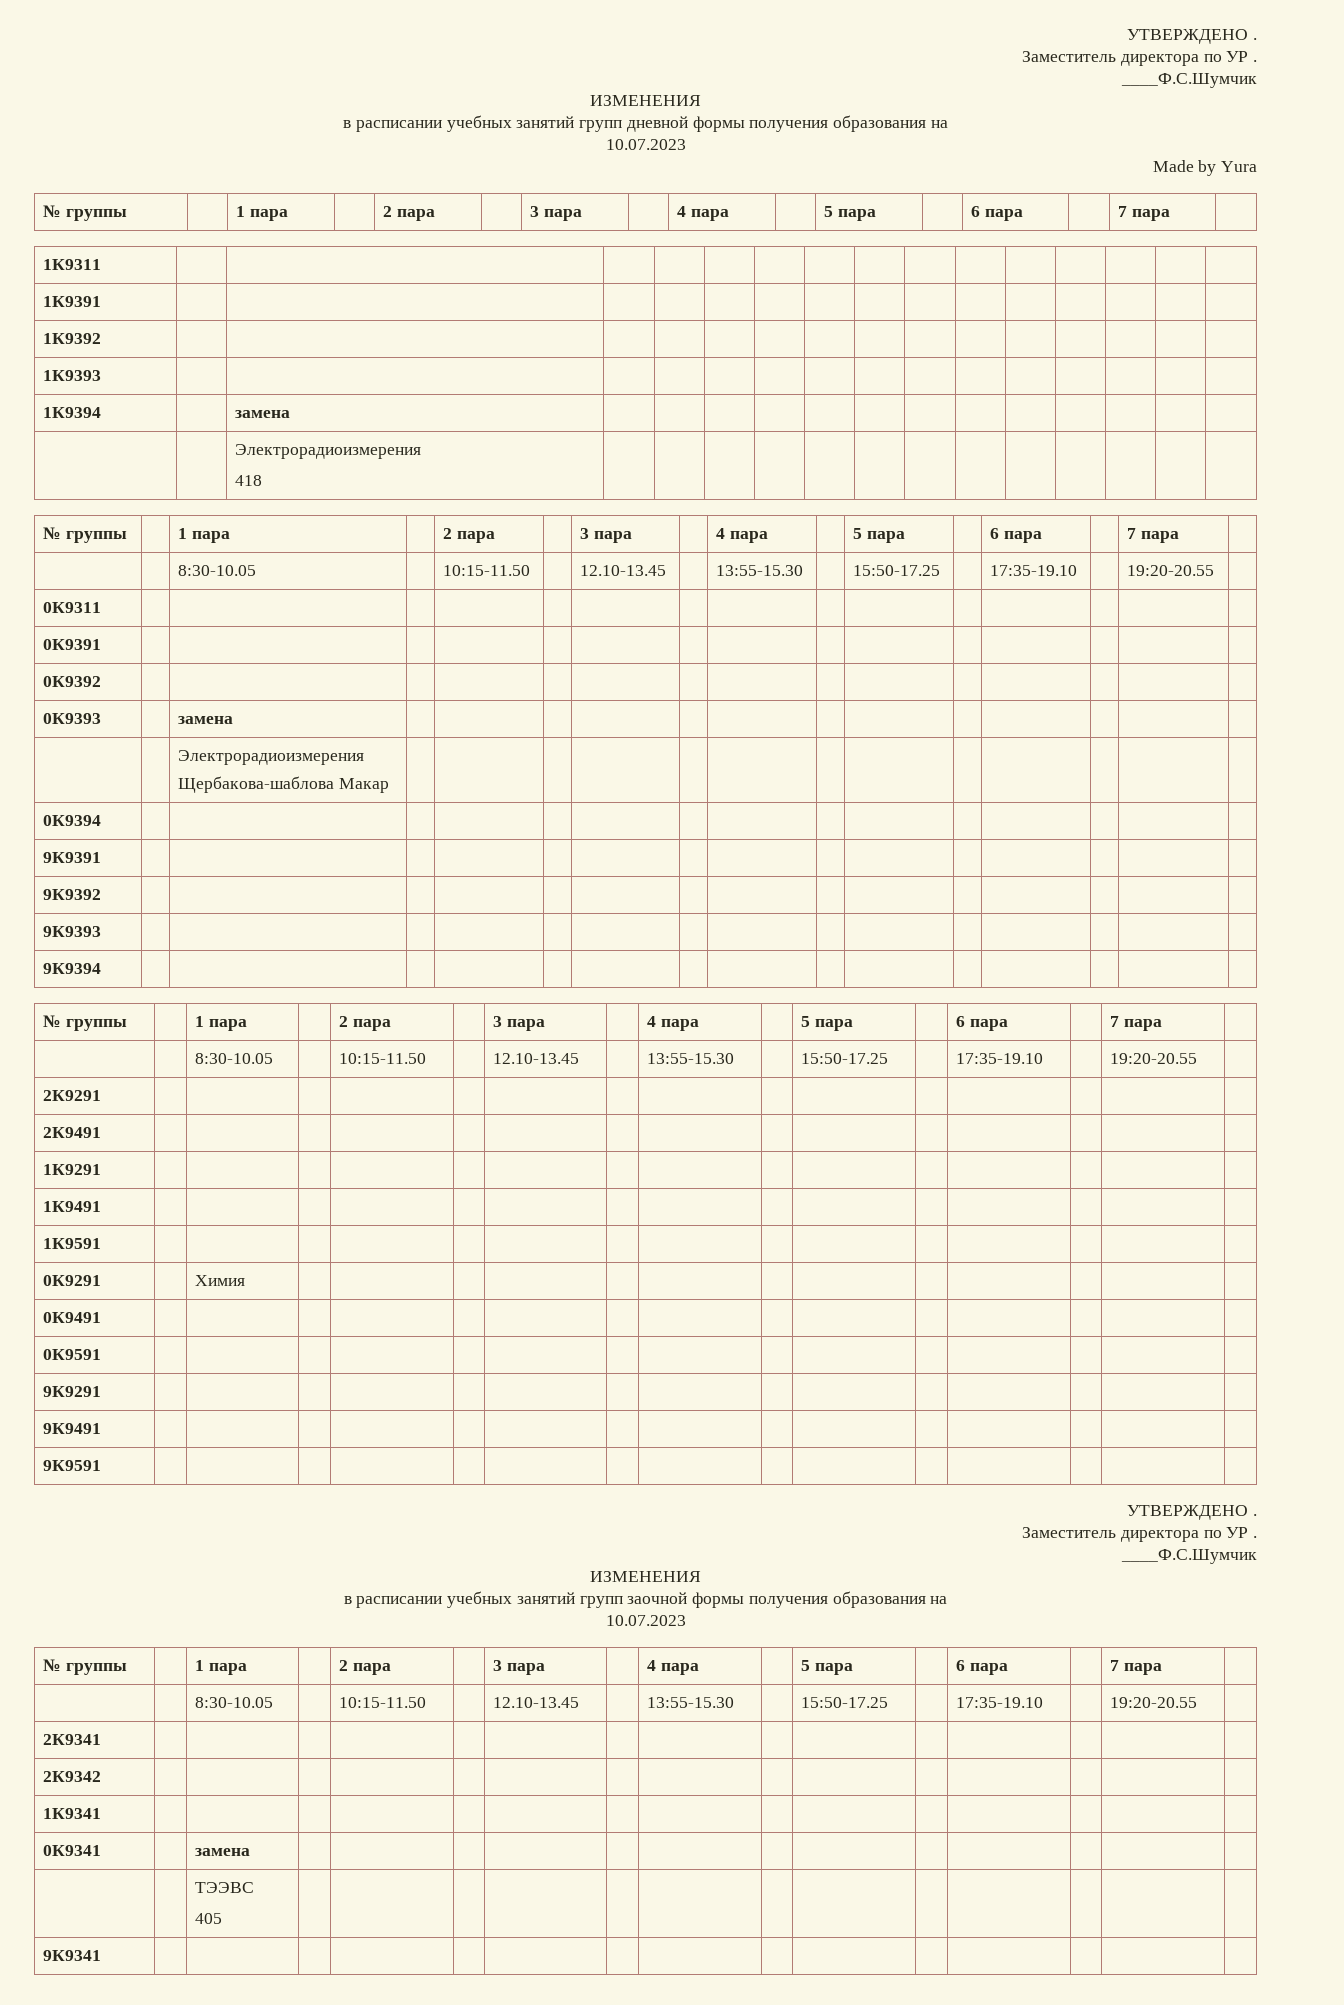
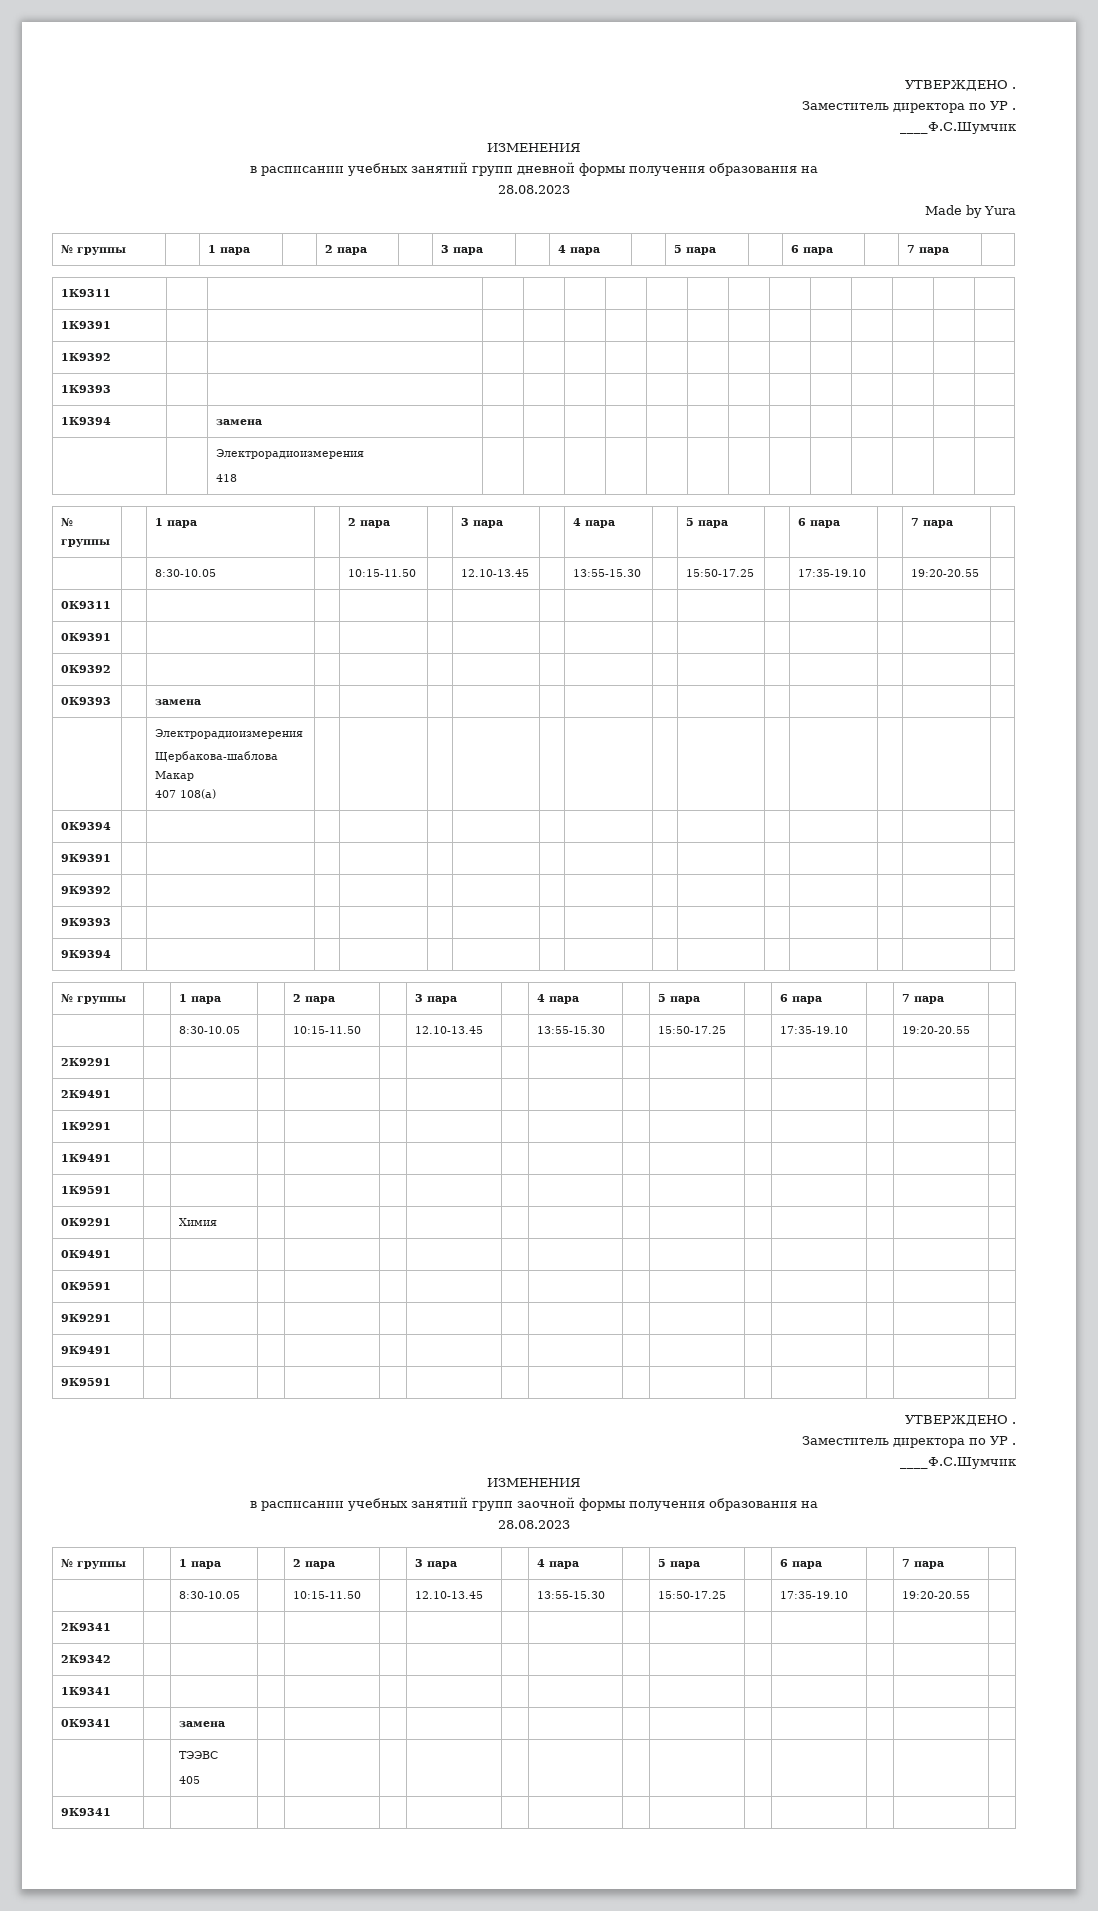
  в расписании учебных занятий групп дневной формы получения образования на
- 10.07.2023
+ 28.08.2023
  0К9393 | | замена | | | | | | | | | | | | |
  | | Электрорадиоизмерения
- Щербакова-шаблова Макар | | | | | | | | | | | | |
+ Щербакова-шаблова Макар
+ 407 108(а) | | | | | | | | | | | | |
  в расписании учебных занятий групп заочной формы получения образования на
- 10.07.2023
+ 28.08.2023

